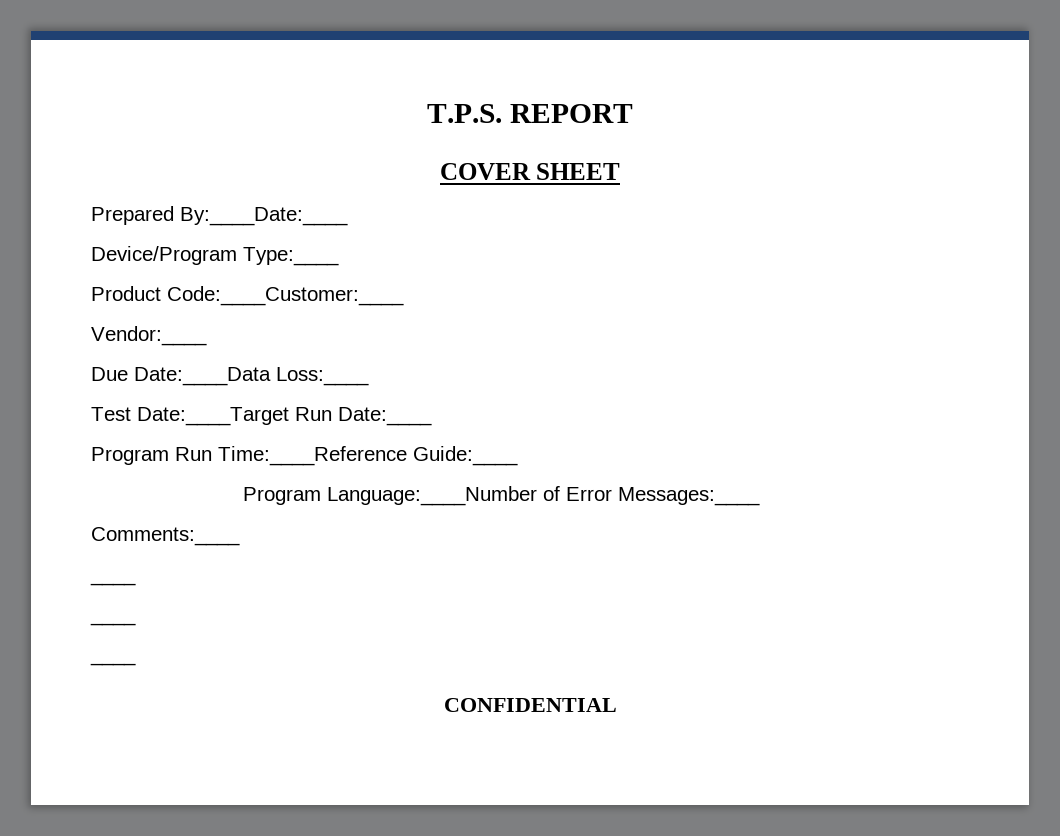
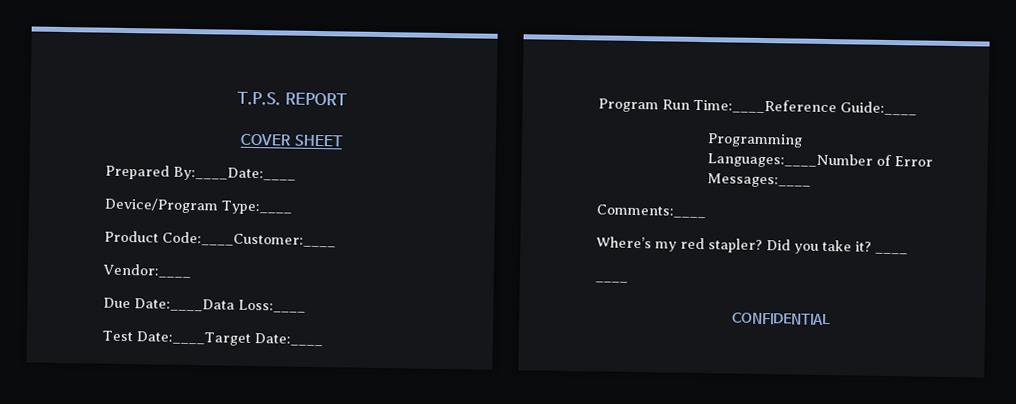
- Test Date:____Target Run Date:____
+ Test Date:____Target Date:____
- Program Language:____Number of Error Messages:____
+ Programming Languages:____Number of Error Messages:____
  Comments:____
- ____
- ____
+ Where’s my red stapler? Did you take it? ____

